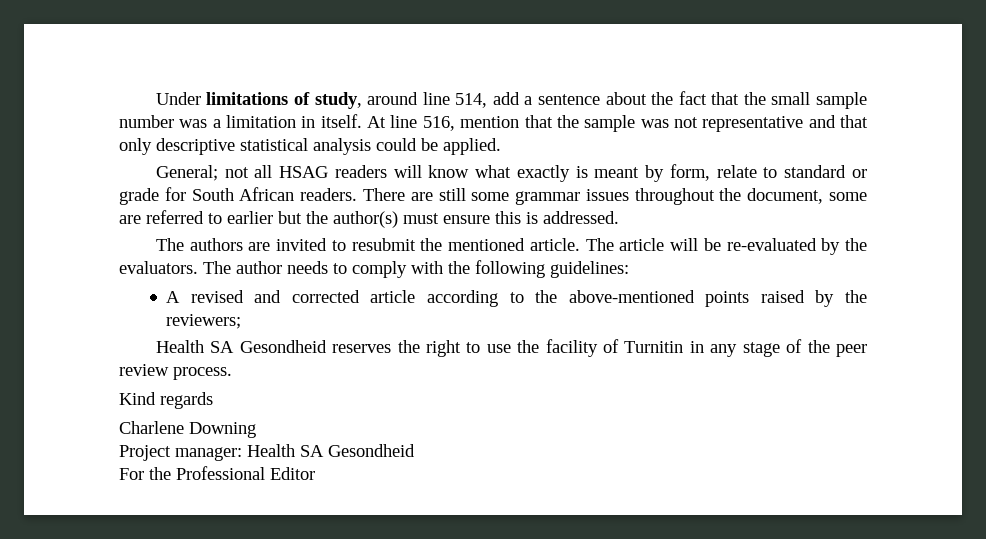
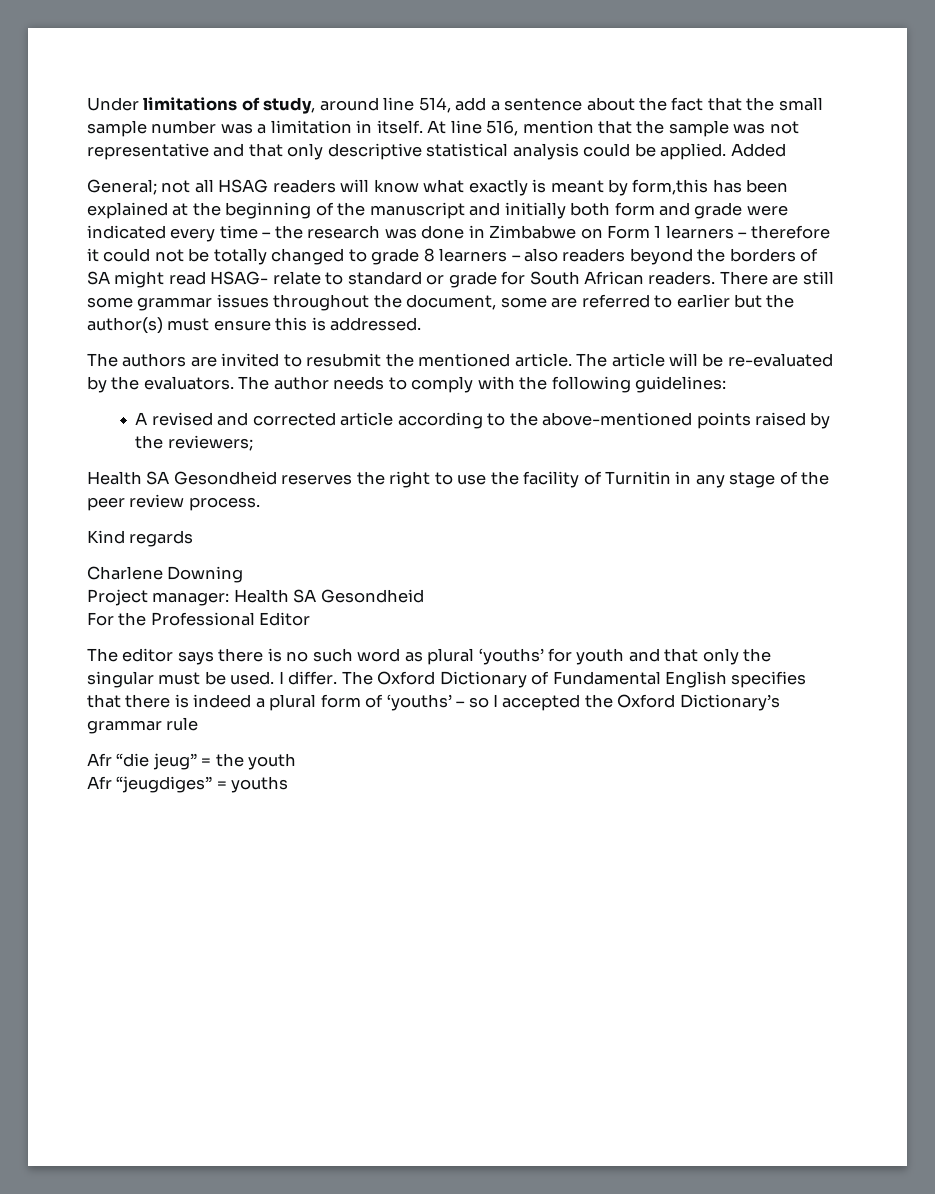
+ Added
- General; not all HSAG readers will know what exactly is meant by form, relate to standard or grade for South African readers.
+ General; not all HSAG readers will know what exactly is meant by form,this has been explained at the beginning of the manuscript and initially both form and grade were indicated every time – the research was done in Zimbabwe on Form 1 learners – therefore it could not be totally changed to grade 8 learners – also readers beyond the borders of SA might read HSAG- relate to standard or grade for South African readers.
+ The editor says there is no such word as plural ‘youths’ for youth and that only the singular must be used. I differ. The Oxford Dictionary of Fundamental English specifies that there is indeed a plural form of ‘youths’ – so I accepted the Oxford Dictionary’s grammar rule
+ Afr “die jeug” = the youth
+ Afr “jeugdiges” = youths

